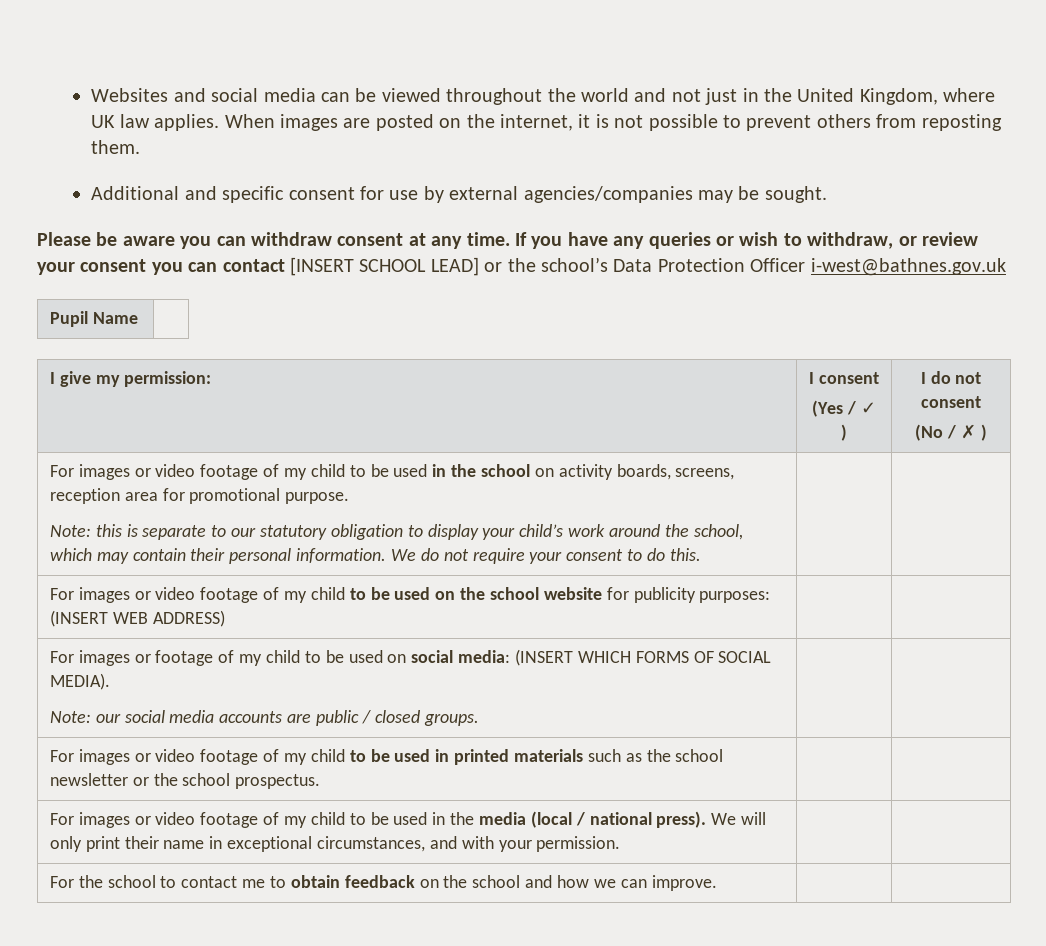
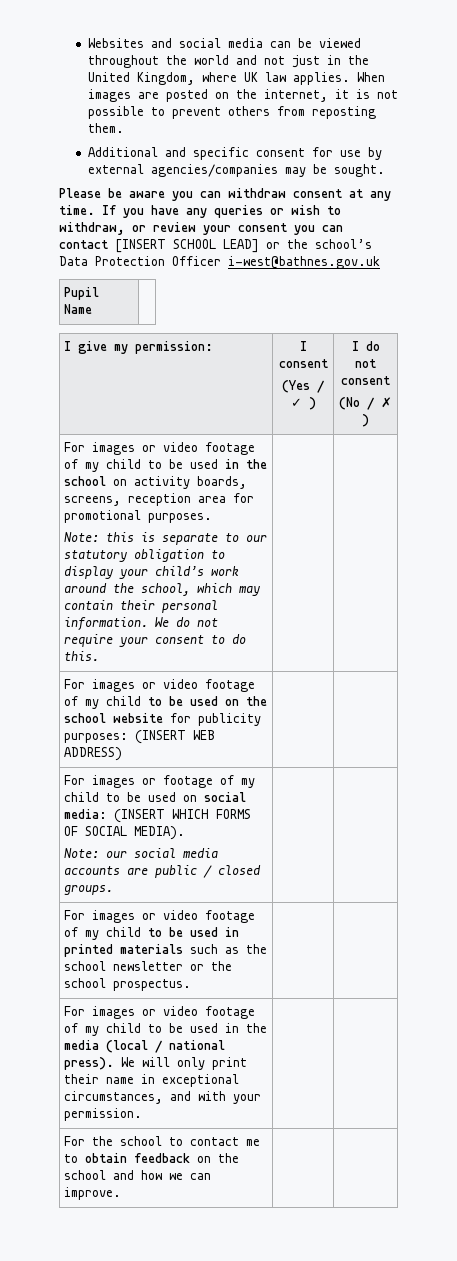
- For images or video footage of my child to be used in the school on activity boards, screens, reception area for promotional purpose.
+ For images or video footage of my child to be used in the school on activity boards, screens, reception area for promotional purposes.

